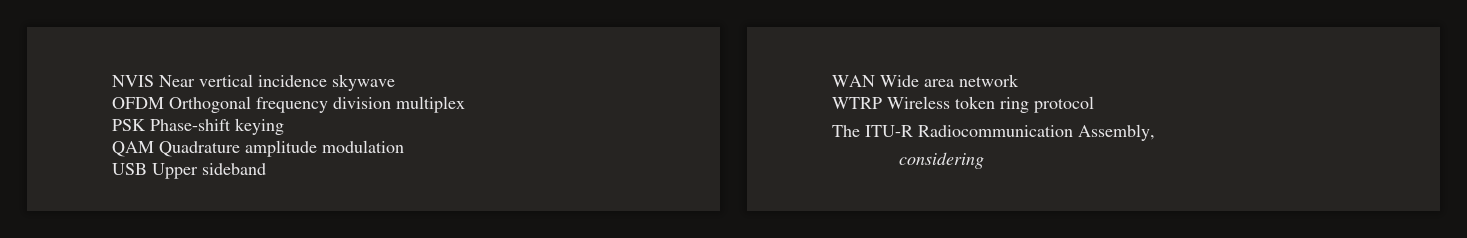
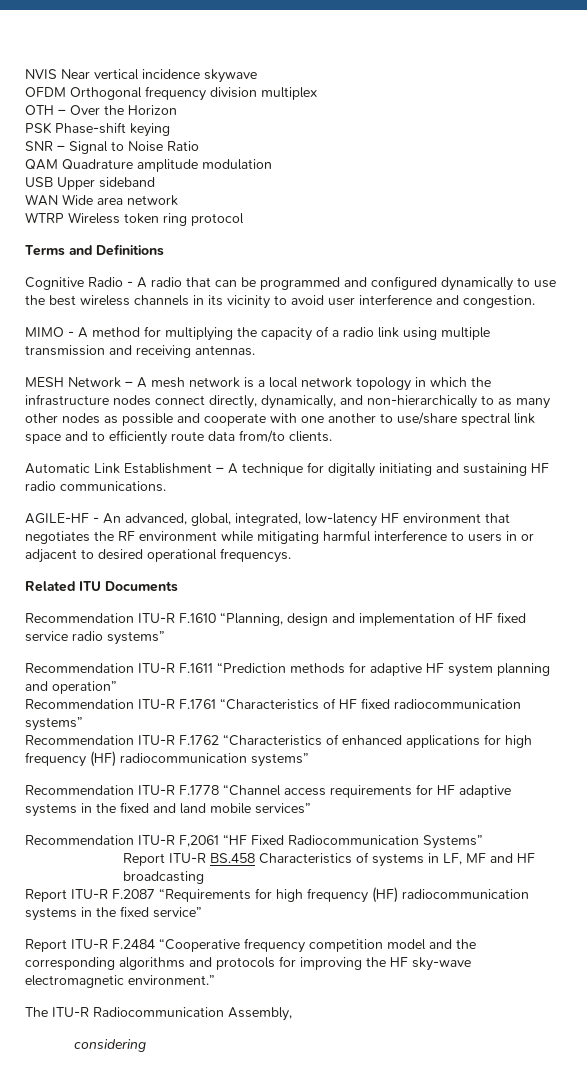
+ OTH – Over the Horizon
  PSK Phase-shift keying
+ SNR – Signal to Noise Ratio
+ Terms and Definitions
+ Cognitive Radio - A radio that can be programmed and configured dynamically to use the best wireless channels in its vicinity to avoid user interference and congestion.
+ MIMO - A method for multiplying the capacity of a radio link using multiple transmission and receiving antennas.
+ MESH Network – A mesh network is a local network topology in which the infrastructure nodes connect directly, dynamically, and non-hierarchically to as many other nodes as possible and cooperate with one another to use/share spectral link space and to efficiently route data from/to clients.
+ Automatic Link Establishment – A technique for digitally initiating and sustaining HF radio communications.
+ AGILE-HF - An advanced, global, integrated, low-latency HF environment that negotiates the RF environment while mitigating harmful interference to users in or adjacent to desired operational frequencys.
+ Related ITU Documents
+ Recommendation ITU-R F.1610 “Planning, design and implementation of HF fixed service radio systems”
+ Recommendation ITU-R F.1611 “Prediction methods for adaptive HF system planning and operation”
+ Recommendation ITU-R F.1761 “Characteristics of HF fixed radiocommunication systems”
+ Recommendation ITU-R F.1762 “Characteristics of enhanced applications for high frequency (HF) radiocommunication systems”
+ Recommendation ITU-R F.1778 “Channel access requirements for HF adaptive systems in the fixed and land mobile services”
+ Recommendation ITU-R F,2061 “HF Fixed Radiocommunication Systems”
+ Report ITU-R BS.458 Characteristics of systems in LF, MF and HF broadcasting
+ Report ITU-R F.2087 “Requirements for high frequency (HF) radiocommunication systems in the fixed service”
+ Report ITU-R F.2484 “Cooperative frequency competition model and the corresponding algorithms and protocols for improving the HF sky-wave electromagnetic environment.”

